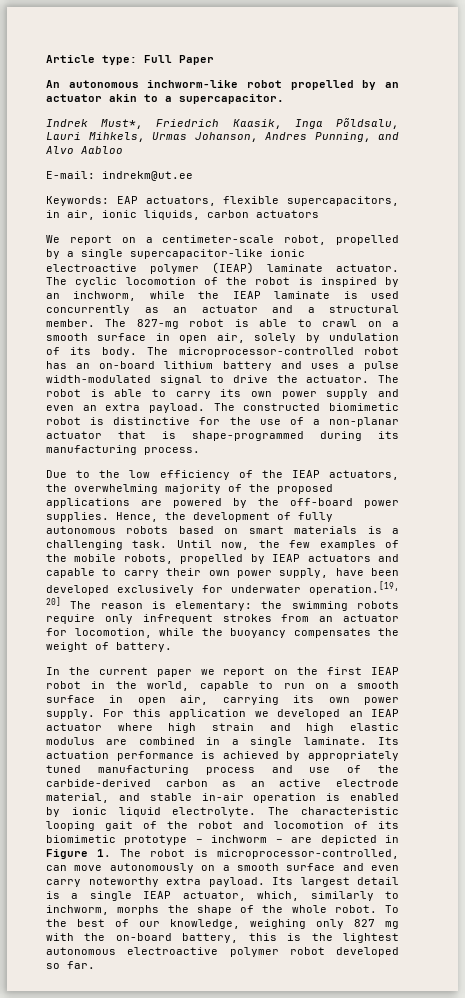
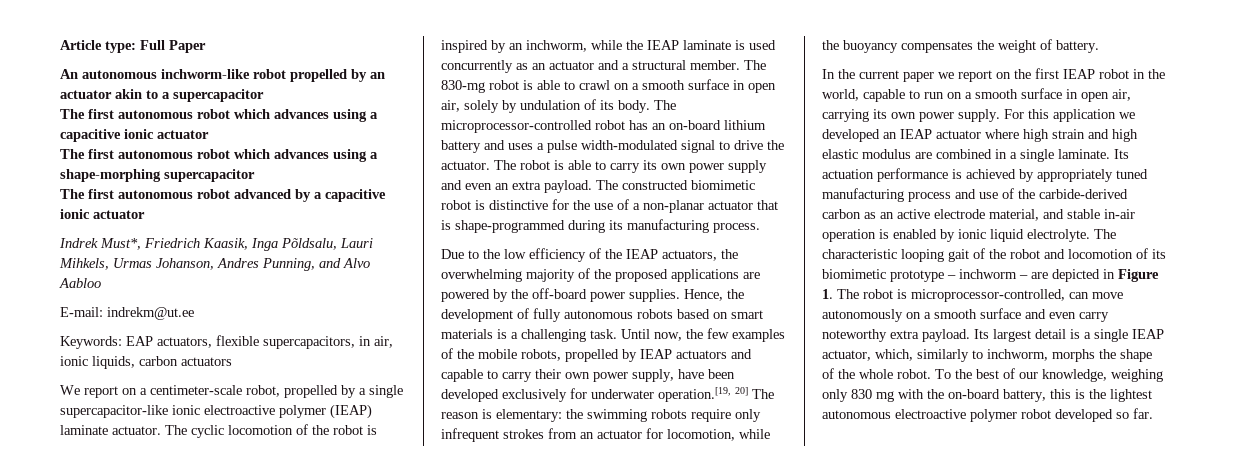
- An autonomous inchworm-like robot propelled by an actuator akin to a supercapacitor.
+ An autonomous inchworm-like robot propelled by an actuator akin to a supercapacitor
+ The first autonomous robot which advances using a capacitive ionic actuator
+ The first autonomous robot which advances using a shape-morphing supercapacitor
+ The first autonomous robot advanced by a capacitive ionic actuator
- The 827-mg robot is able to crawl on a smooth surface in open air, solely by undulation of its body.
+ The 830-mg robot is able to crawl on a smooth surface in open air, solely by undulation of its body.
- To the best of our knowledge, weighing only 827 mg with the on-board battery, this is the lightest autonomous electroactive polymer robot developed so far.
+ To the best of our knowledge, weighing only 830 mg with the on-board battery, this is the lightest autonomous electroactive polymer robot developed so far.

